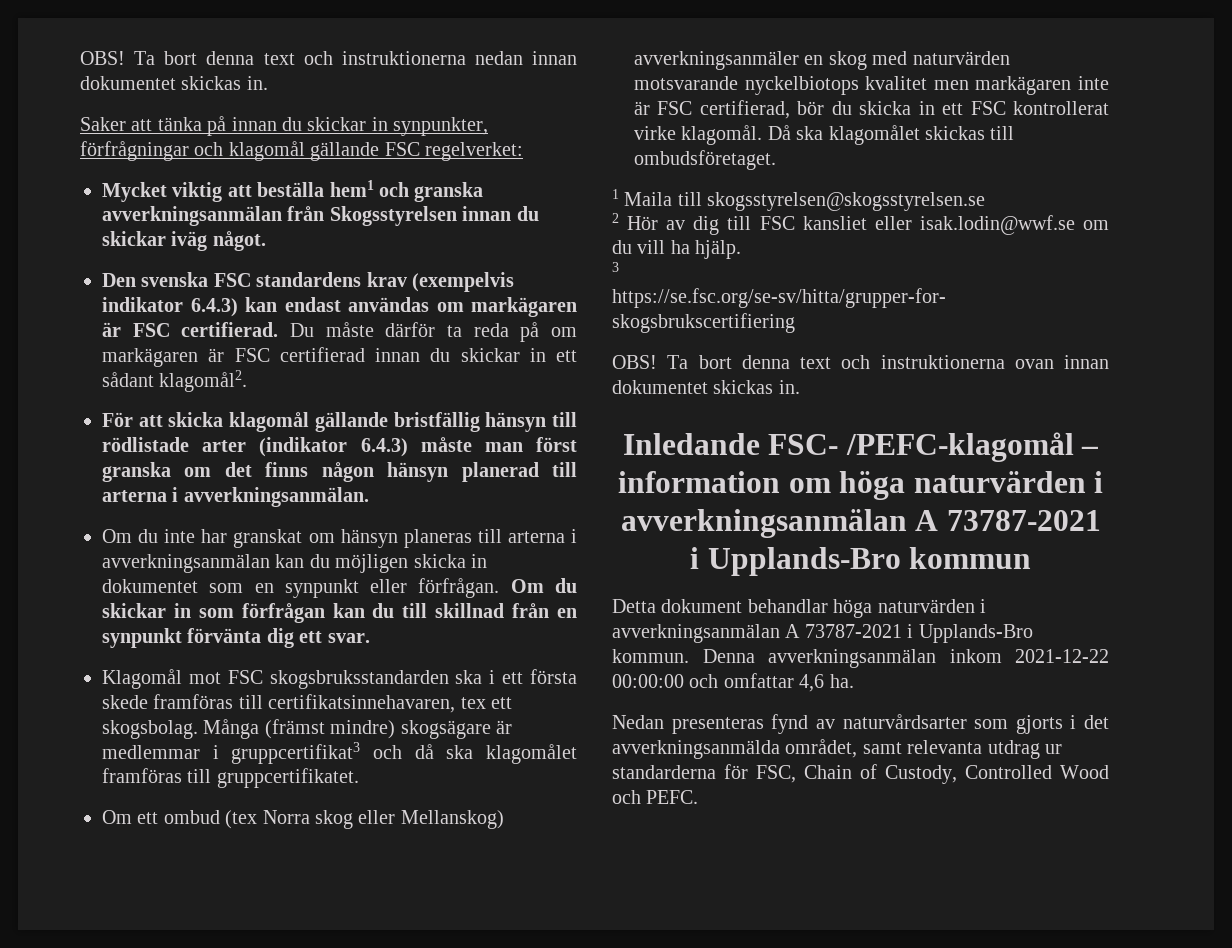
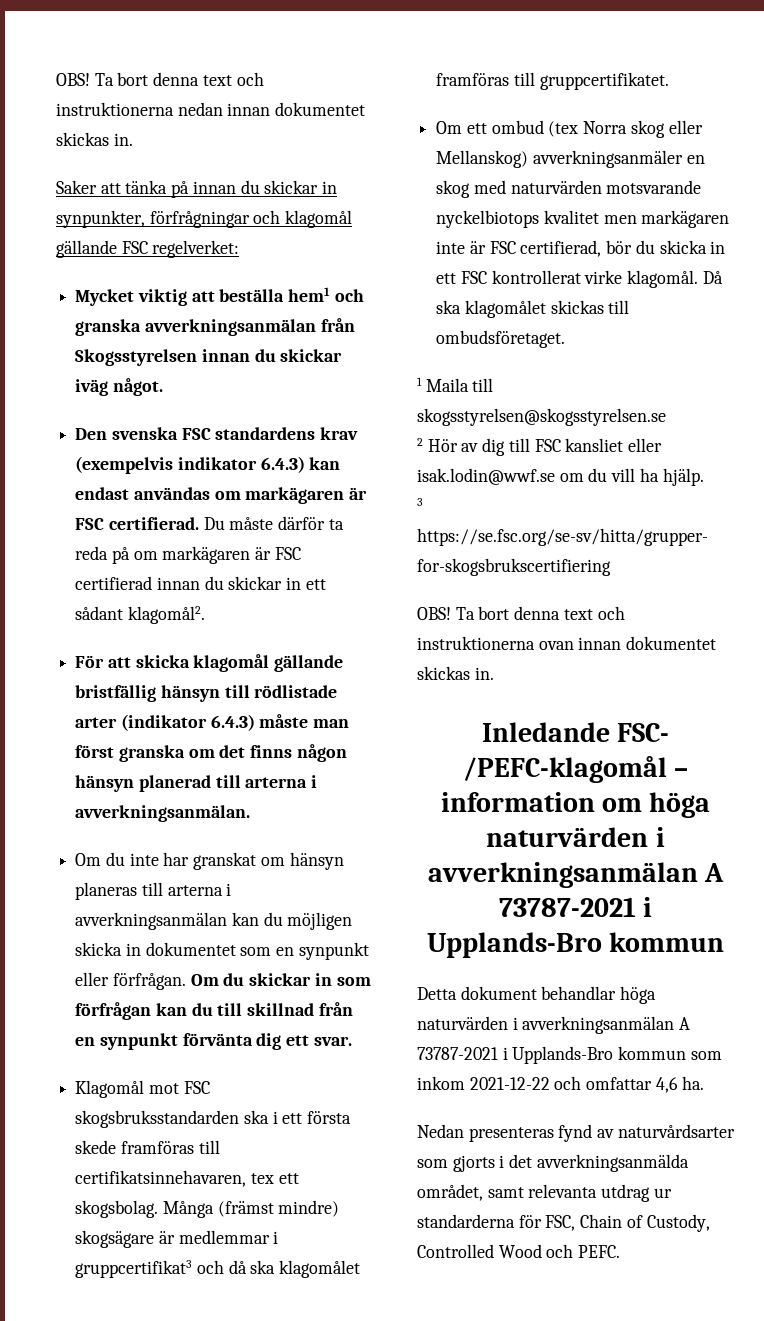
- Detta dokument behandlar höga naturvärden i avverkningsanmälan A 73787-2021 i Upplands-Bro kommun. Denna avverkningsanmälan inkom 2021-12-22 00:00:00 och omfattar 4,6 ha.
+ Detta dokument behandlar höga naturvärden i avverkningsanmälan A 73787-2021 i Upplands-Bro kommun som inkom 2021-12-22 och omfattar 4,6 ha.

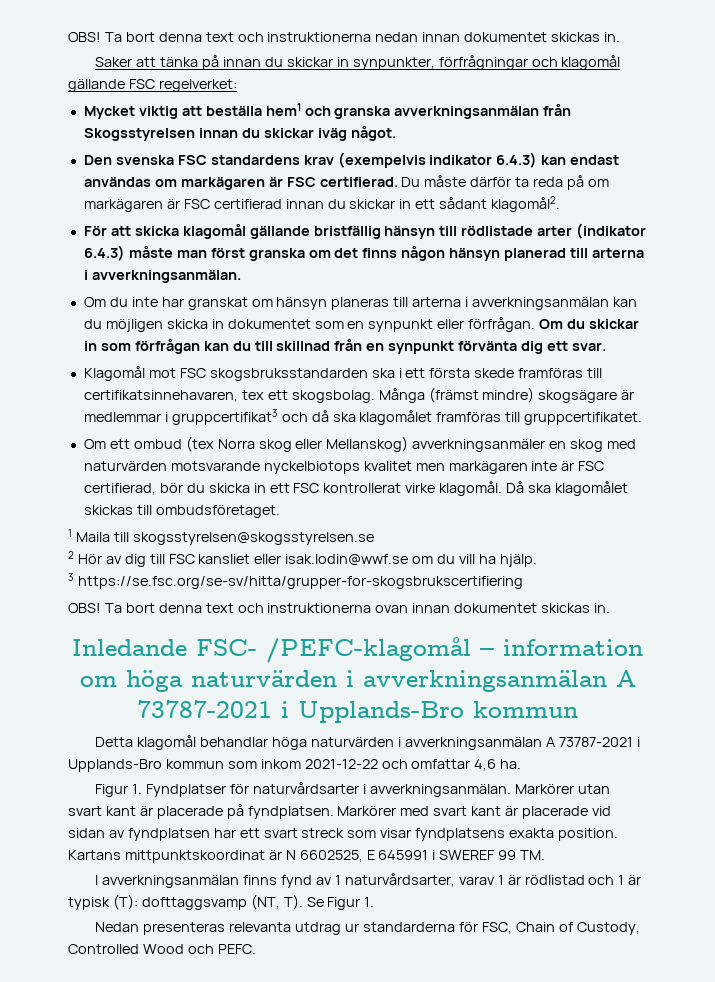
- Detta dokument behandlar höga naturvärden i avverkningsanmälan A 73787-2021 i Upplands-Bro kommun som inkom 2021-12-22 och omfattar 4,6 ha.
+ Detta klagomål behandlar höga naturvärden i avverkningsanmälan A 73787-2021 i Upplands-Bro kommun som inkom 2021-12-22 och omfattar 4,6 ha.
- Nedan presenteras fynd av naturvårdsarter som gjorts i det avverkningsanmälda området, samt relevanta utdrag ur standarderna för FSC, Chain of Custody, Controlled Wood och PEFC.
+ Figur 1. Fyndplatser för naturvårdsarter i avverkningsanmälan. Markörer utan svart kant är placerade på fyndplatsen. Markörer med svart kant är placerade vid sidan av fyndplatsen har ett svart streck som visar fyndplatsens exakta position. Kartans mittpunktskoordinat är N 6602525, E 645991 i SWEREF 99 TM.
+ I avverkningsanmälan finns fynd av 1 naturvårdsarter, varav 1 är rödlistad och 1 är typisk (T): dofttaggsvamp (NT, T). Se Figur 1.
+ Nedan presenteras relevanta utdrag ur standarderna för FSC, Chain of Custody, Controlled Wood och PEFC.

